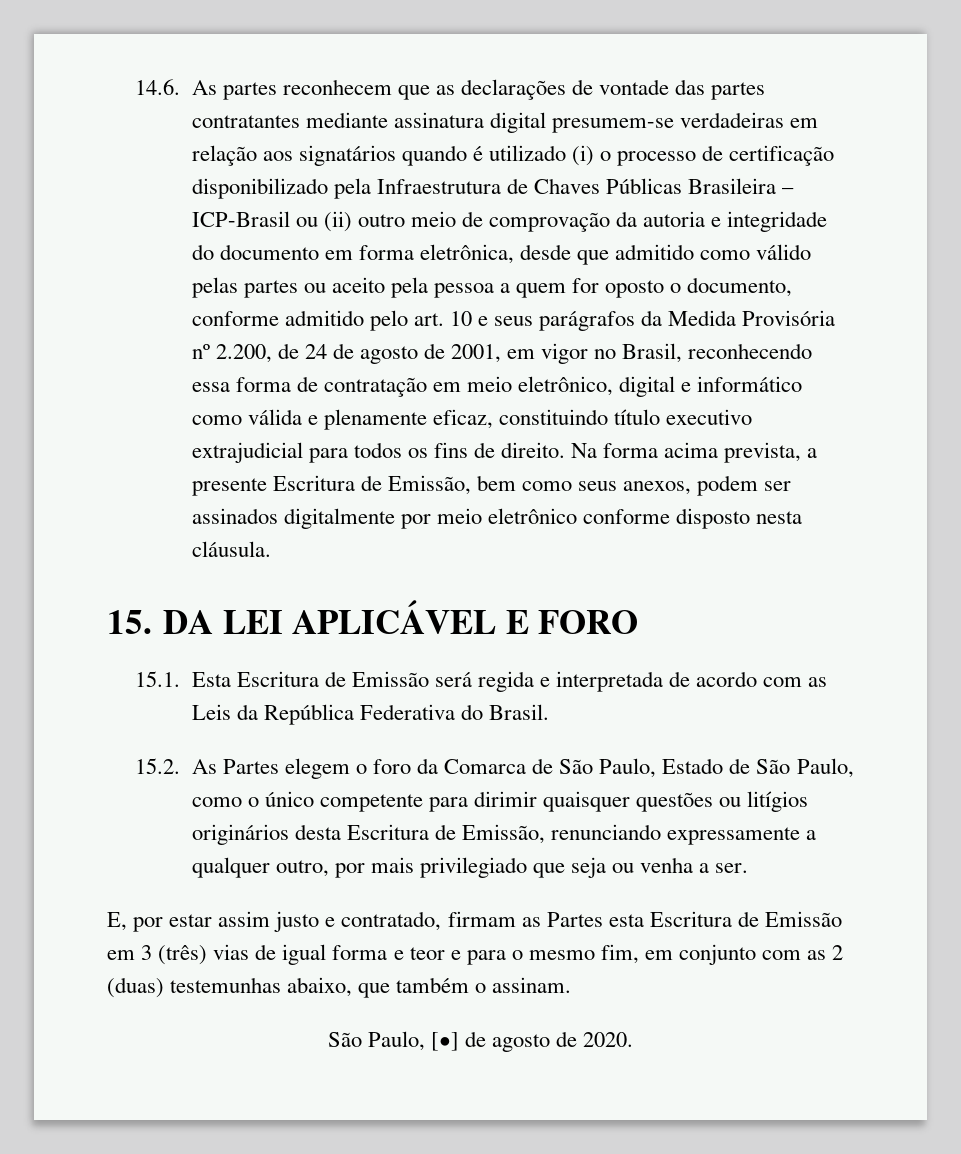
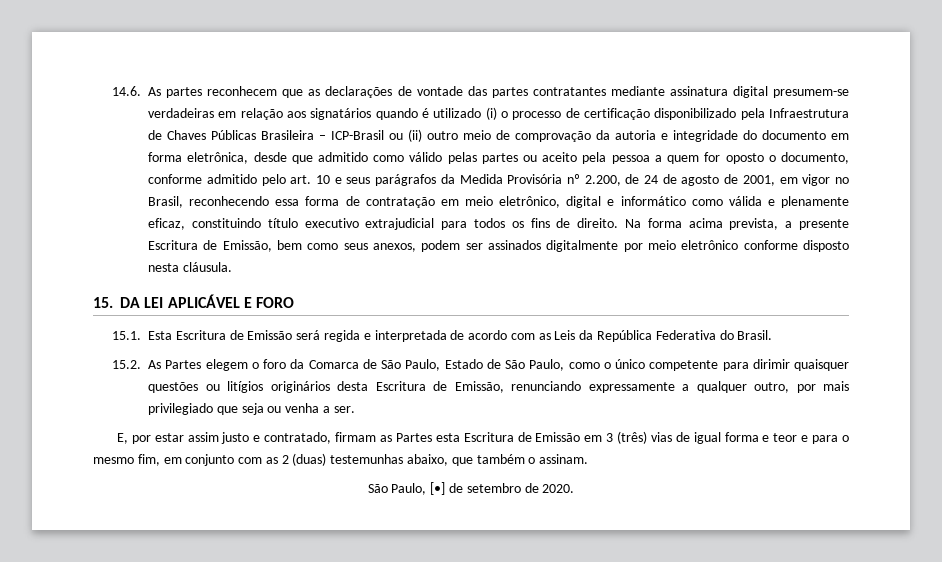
- São Paulo, [•] de agosto de 2020.
+ São Paulo, [•] de setembro de 2020.

